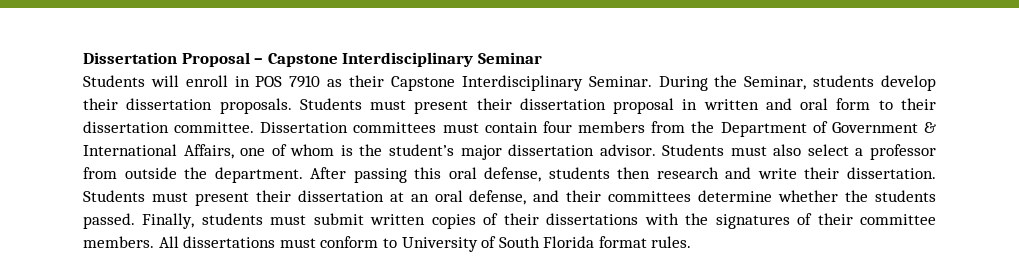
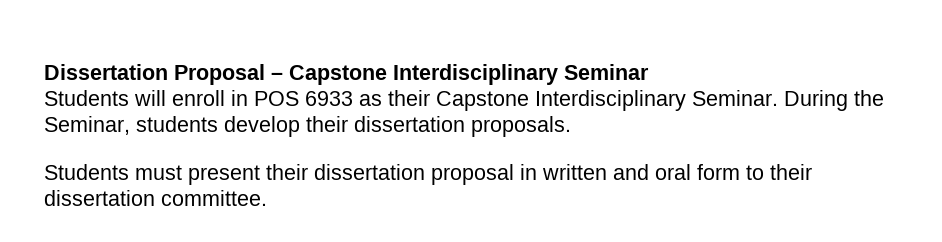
- Students will enroll in POS 7910 as their Capstone Interdisciplinary Seminar.
+ Students will enroll in POS 6933 as their Capstone Interdisciplinary Seminar.
- During the Seminar, students develop their dissertation proposals. Students must present their dissertation proposal in written and oral form to their dissertation committee. Dissertation committees must contain four members from the Department of Government & International Affairs, one of whom is the student’s major dissertation advisor. Students must also select a professor from outside the department. After passing this oral defense, students then research and write their dissertation. Students must present their dissertation at an oral defense, and their committees determine whether the students passed. Finally, students must submit written copies of their dissertations with the signatures of their committee members. All dissertations must conform to University of South Florida format rules.
+ During the Seminar, students develop their dissertation proposals.
+ Students must present their dissertation proposal in written and oral form to their dissertation committee.

